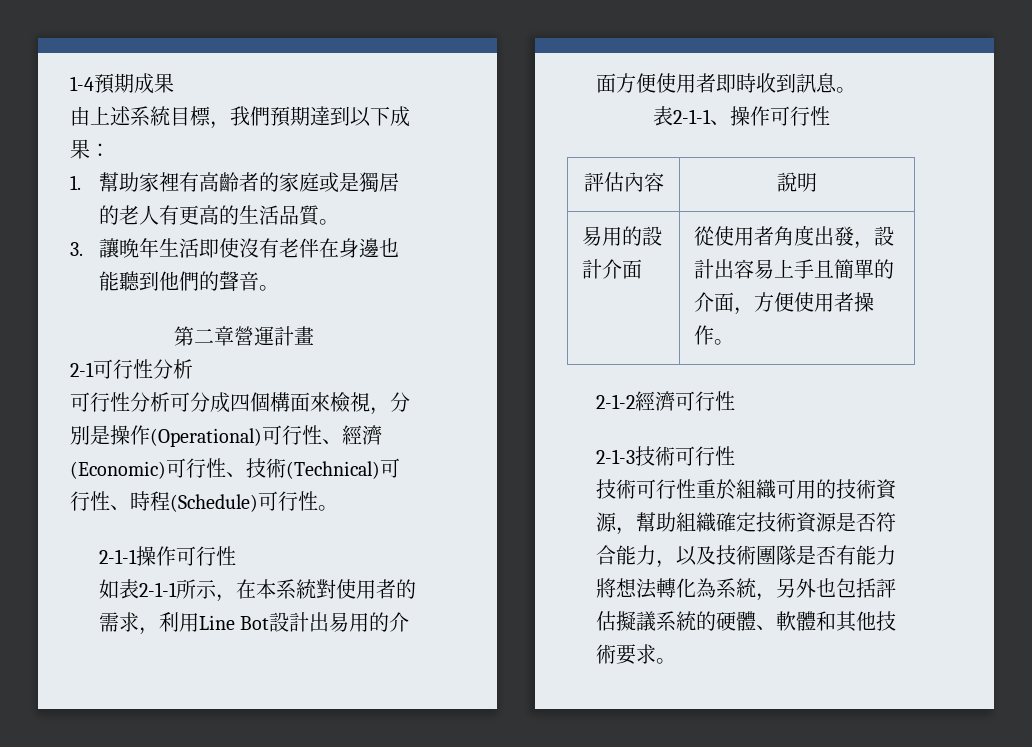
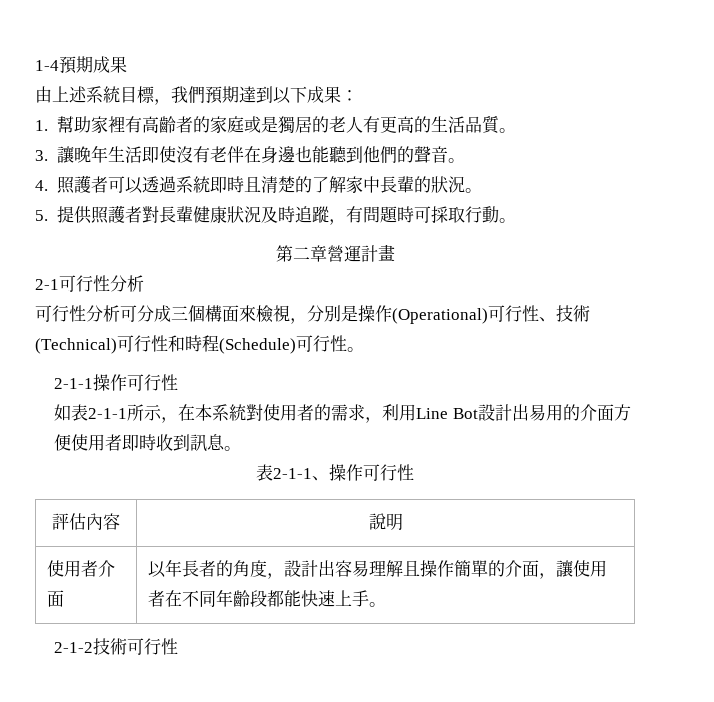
+ 4.照護者可以透過系統即時且清楚的了解家中長輩的狀況。
+ 5.提供照護者對長輩健康狀況及時追蹤，有問題時可採取行動。
- 可行性分析可分成四個構面來檢視，分別是操作(Operational)可行性、經濟(Economic)可行性、技術(Technical)可行性、時程(Schedule)可行性。
+ 可行性分析可分成三個構面來檢視，分別是操作(Operational)可行性、技術(Technical)可行性和時程(Schedule)可行性。
- 易用的設計介面 | 從使用者角度出發，設計出容易上手且簡單的介面，方便使用者操作。
- 2-1-2經濟可行性
- 2-1-3技術可行性
- 技術可行性重於組織可用的技術資源，幫助組織確定技術資源是否符合能力，以及技術團隊是否有能力將想法轉化為系統，另外也包括評估擬議系統的硬體、軟體和其他技術要求。
+ 使用者介面 | 以年長者的角度，設計出容易理解且操作簡單的介面，讓使用者在不同年齡段都能快速上手。
+ 2-1-2技術可行性

